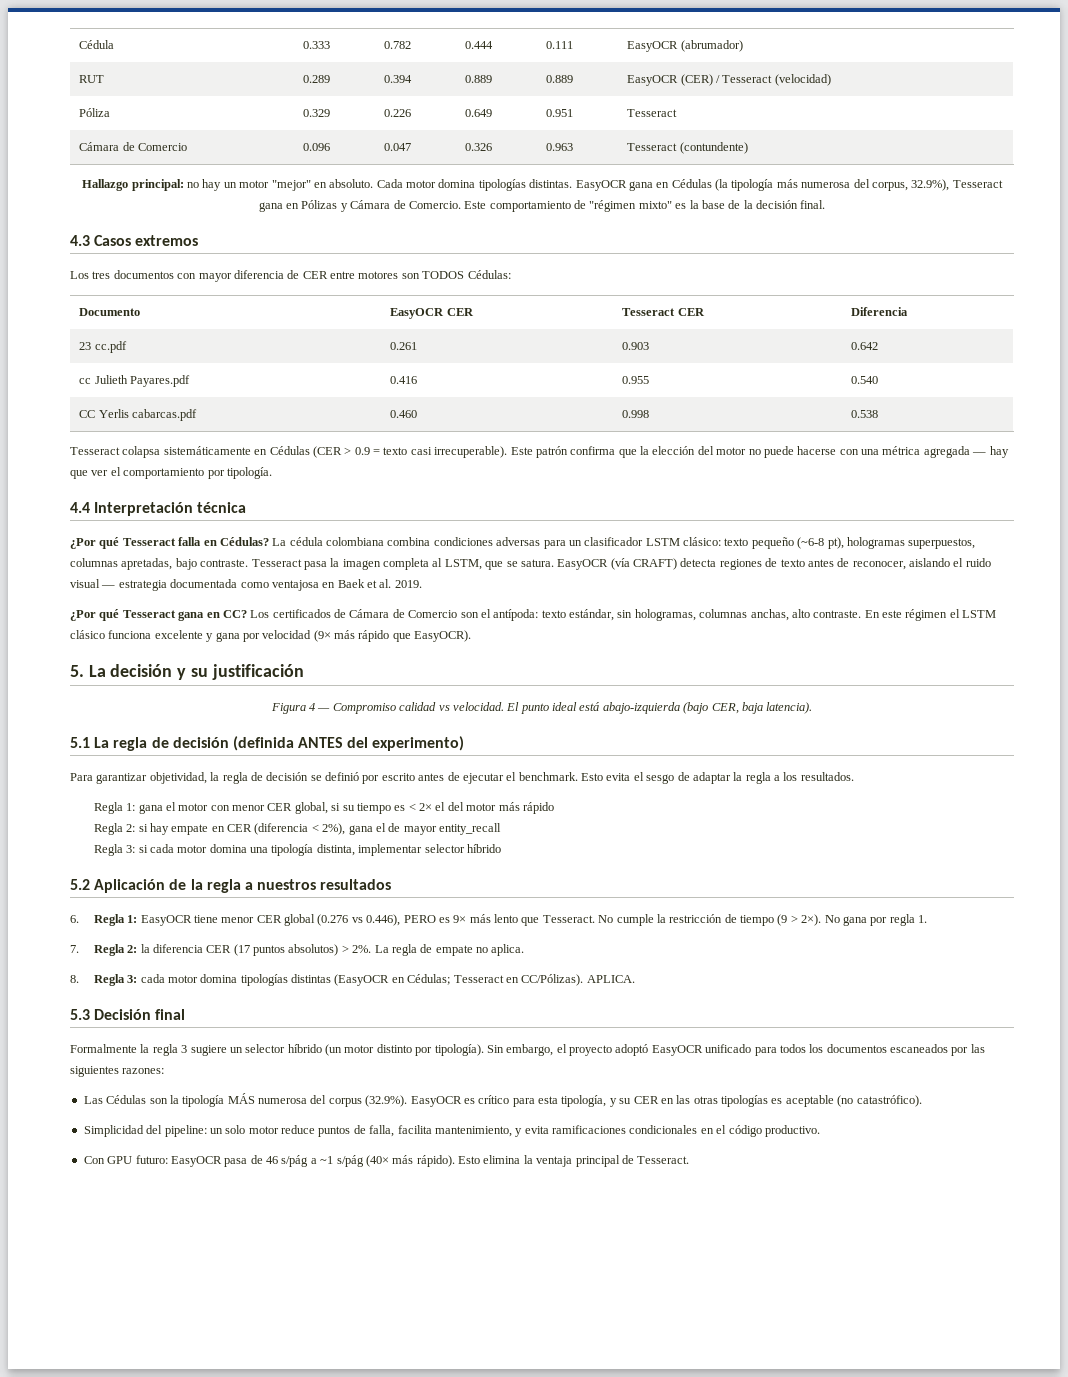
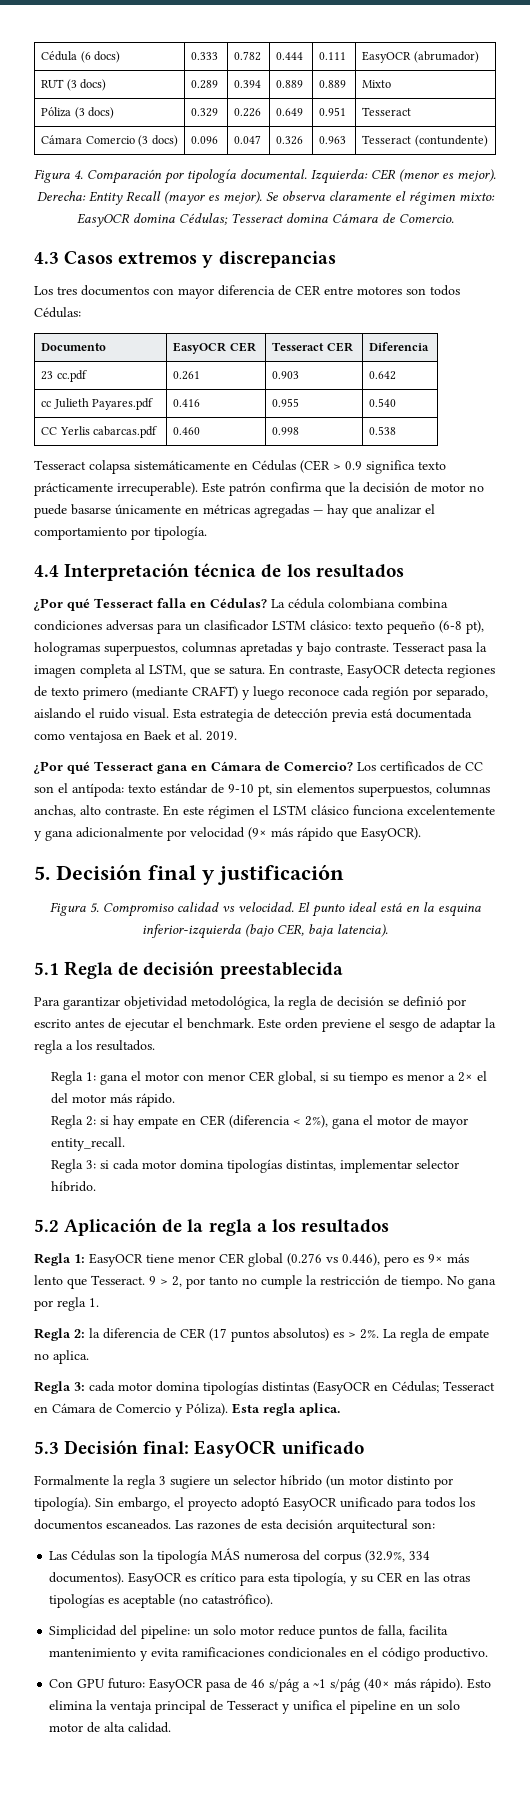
- Cédula | 0.333 | 0.782 | 0.444 | 0.111 | EasyOCR (abrumador)
+ Cédula (6 docs) | 0.333 | 0.782 | 0.444 | 0.111 | EasyOCR (abrumador)
- RUT | 0.289 | 0.394 | 0.889 | 0.889 | EasyOCR (CER) / Tesseract (velocidad)
+ RUT (3 docs) | 0.289 | 0.394 | 0.889 | 0.889 | Mixto
- Póliza | 0.329 | 0.226 | 0.649 | 0.951 | Tesseract
+ Póliza (3 docs) | 0.329 | 0.226 | 0.649 | 0.951 | Tesseract
- Cámara de Comercio | 0.096 | 0.047 | 0.326 | 0.963 | Tesseract (contundente)
+ Cámara Comercio (3 docs) | 0.096 | 0.047 | 0.326 | 0.963 | Tesseract (contundente)
- Hallazgo principal: no hay un motor "mejor" en absoluto. Cada motor domina tipologías distintas. EasyOCR gana en Cédulas (la tipología más numerosa del corpus, 32.9%), Tesseract gana en Pólizas y Cámara de Comercio. Este comportamiento de "régimen mixto" es la base de la decisión final.
+ Figura 4. Comparación por tipología documental. Izquierda: CER (menor es mejor). Derecha: Entity Recall (mayor es mejor). Se observa claramente el régimen mixto: EasyOCR domina Cédulas; Tesseract domina Cámara de Comercio.
- 4.3 Casos extremos
+ 4.3 Casos extremos y discrepancias
- Los tres documentos con mayor diferencia de CER entre motores son TODOS Cédulas:
+ Los tres documentos con mayor diferencia de CER entre motores son todos Cédulas:
- Tesseract colapsa sistemáticamente en Cédulas (CER > 0.9 = texto casi irrecuperable).
+ Tesseract colapsa sistemáticamente en Cédulas (CER > 0.9 significa texto prácticamente irrecuperable).
- Este patrón confirma que la elección del motor no puede hacerse con una métrica agregada — hay que ver el comportamiento por tipología.
+ Este patrón confirma que la decisión de motor no puede basarse únicamente en métricas agregadas — hay que analizar el comportamiento por tipología.
- 4.4 Interpretación técnica
+ 4.4 Interpretación técnica de los resultados
- La cédula colombiana combina condiciones adversas para un clasificador LSTM clásico: texto pequeño (~6-8 pt), hologramas superpuestos, columnas apretadas, bajo contraste.
+ La cédula colombiana combina condiciones adversas para un clasificador LSTM clásico: texto pequeño (6-8 pt), hologramas superpuestos, columnas apretadas y bajo contraste.
- EasyOCR (vía CRAFT) detecta regiones de texto antes de reconocer, aislando el ruido visual — estrategia documentada como ventajosa en Baek et al. 2019.
+ En contraste, EasyOCR detecta regiones de texto primero (mediante CRAFT) y luego reconoce cada región por separado, aislando el ruido visual. Esta estrategia de detección previa está documentada como ventajosa en Baek et al. 2019.
- ¿Por qué Tesseract gana en CC? Los certificados de Cámara de Comercio son el antípoda: texto estándar, sin hologramas, columnas anchas, alto contraste.
+ ¿Por qué Tesseract gana en Cámara de Comercio? Los certificados de CC son el antípoda: texto estándar de 9-10 pt, sin elementos superpuestos, columnas anchas, alto contraste.
- En este régimen el LSTM clásico funciona excelente y gana por velocidad (9× más rápido que EasyOCR).
+ En este régimen el LSTM clásico funciona excelentemente y gana adicionalmente por velocidad (9× más rápido que EasyOCR).
- 5. La decisión y su justificación
+ 5. Decisión final y justificación
- Figura 4 — Compromiso calidad vs velocidad.
+ Figura 5. Compromiso calidad vs velocidad.
- El punto ideal está abajo-izquierda (bajo CER, baja latencia).
+ El punto ideal está en la esquina inferior-izquierda (bajo CER, baja latencia).
- 5.1 La regla de decisión (definida ANTES del experimento)
+ 5.1 Regla de decisión preestablecida
- Para garantizar objetividad, la regla de decisión se definió por escrito antes de ejecutar el benchmark.
+ Para garantizar objetividad metodológica, la regla de decisión se definió por escrito antes de ejecutar el benchmark.
- Esto evita el sesgo de adaptar la regla a los resultados.
+ Este orden previene el sesgo de adaptar la regla a los resultados.
- Regla 1: gana el motor con menor CER global, si su tiempo es < 2× el del motor más rápido
+ Regla 1: gana el motor con menor CER global, si su tiempo es menor a 2× el del motor más rápido.
- Regla 2: si hay empate en CER (diferencia < 2%), gana el de mayor entity_recall
+ Regla 2: si hay empate en CER (diferencia < 2%), gana el motor de mayor entity_recall.
- Regla 3: si cada motor domina una tipología distinta, implementar selector híbrido
+ Regla 3: si cada motor domina tipologías distintas, implementar selector híbrido.
- 5.2 Aplicación de la regla a nuestros resultados
- 6. Regla 1: EasyOCR tiene menor CER global (0.276 vs 0.446), PERO es 9× más lento que Tesseract.
+ 5.2 Aplicación de la regla a los resultados
+ Regla 1: EasyOCR tiene menor CER global (0.276 vs 0.446), pero es 9× más lento que Tesseract.
- No cumple la restricción de tiempo (9 > 2×).
+ 9 > 2, por tanto no cumple la restricción de tiempo.
- 7. Regla 2: la diferencia CER (17 puntos absolutos) > 2%.
+ Regla 2: la diferencia de CER (17 puntos absolutos) es > 2%.
- 8. Regla 3: cada motor domina tipologías distintas (EasyOCR en Cédulas; Tesseract en CC/Pólizas). APLICA.
+ Regla 3: cada motor domina tipologías distintas (EasyOCR en Cédulas; Tesseract en Cámara de Comercio y Póliza). Esta regla aplica.
- 5.3 Decisión final
+ 5.3 Decisión final: EasyOCR unificado
- Sin embargo, el proyecto adoptó EasyOCR unificado para todos los documentos escaneados por las siguientes razones:
+ Sin embargo, el proyecto adoptó EasyOCR unificado para todos los documentos escaneados. Las razones de esta decisión arquitectural son:
- Las Cédulas son la tipología MÁS numerosa del corpus (32.9%). EasyOCR es crítico para esta tipología, y su CER en las otras tipologías es aceptable (no catastrófico).
+ Las Cédulas son la tipología MÁS numerosa del corpus (32.9%, 334 documentos). EasyOCR es crítico para esta tipología, y su CER en las otras tipologías es aceptable (no catastrófico).
- Simplicidad del pipeline: un solo motor reduce puntos de falla, facilita mantenimiento, y evita ramificaciones condicionales en el código productivo.
+ Simplicidad del pipeline: un solo motor reduce puntos de falla, facilita mantenimiento y evita ramificaciones condicionales en el código productivo.
- Esto elimina la ventaja principal de Tesseract.
+ Esto elimina la ventaja principal de Tesseract y unifica el pipeline en un solo motor de alta calidad.

